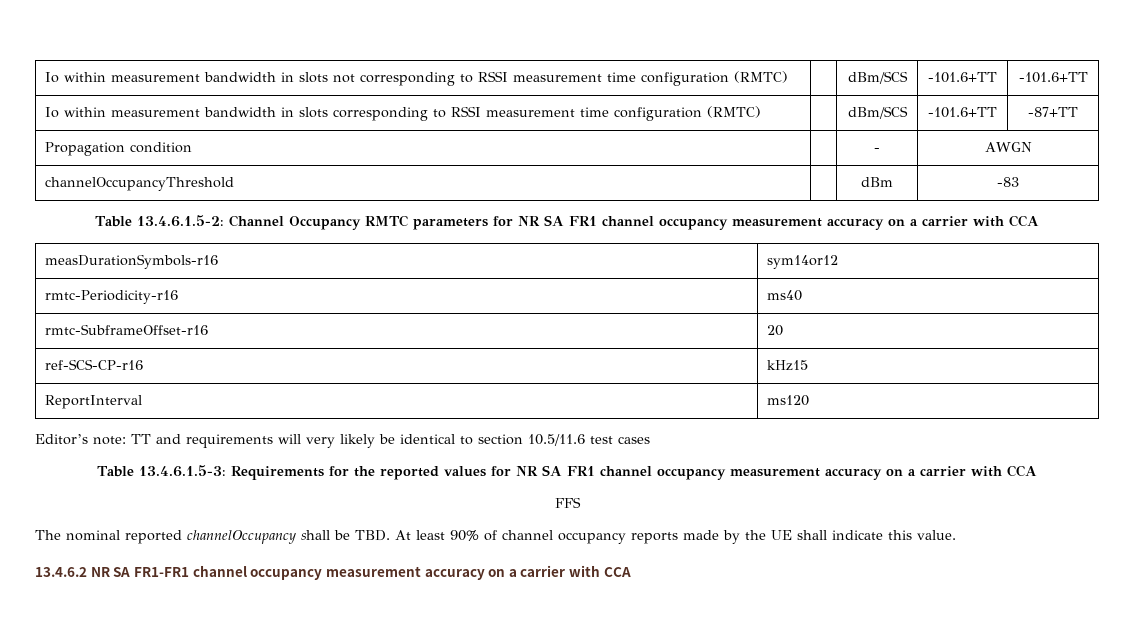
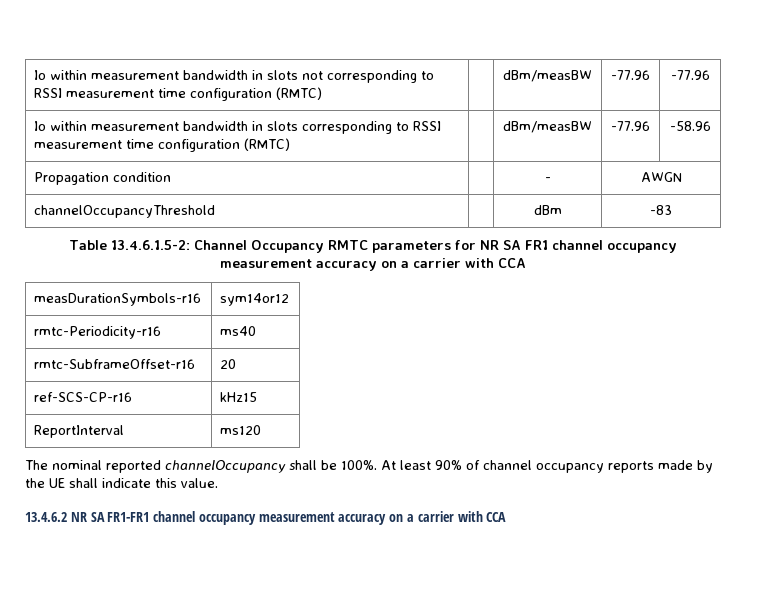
- Io within measurement bandwidth in slots not corresponding to RSSI measurement time configuration (RMTC) | | dBm/SCS | -101.6+TT | -101.6+TT
+ Io within measurement bandwidth in slots not corresponding to RSSI measurement time configuration (RMTC) | | dBm/measBW | -77.96 | -77.96
- Io within measurement bandwidth in slots corresponding to RSSI measurement time configuration (RMTC) | | dBm/SCS | -101.6+TT | -87+TT
+ Io within measurement bandwidth in slots corresponding to RSSI measurement time configuration (RMTC) | | dBm/measBW | -77.96 | -58.96
- Editor’s note: TT and requirements will very likely be identical to section 10.5/11.6 test cases
- Table 13.4.6.1.5-3: Requirements for the reported values for NR SA FR1 channel occupancy measurement accuracy on a carrier with CCA
- FFS
- The nominal reported channelOccupancy shall be TBD. At least 90% of channel occupancy reports made by the UE shall indicate this value.
+ The nominal reported channelOccupancy shall be 100%. At least 90% of channel occupancy reports made by the UE shall indicate this value.

